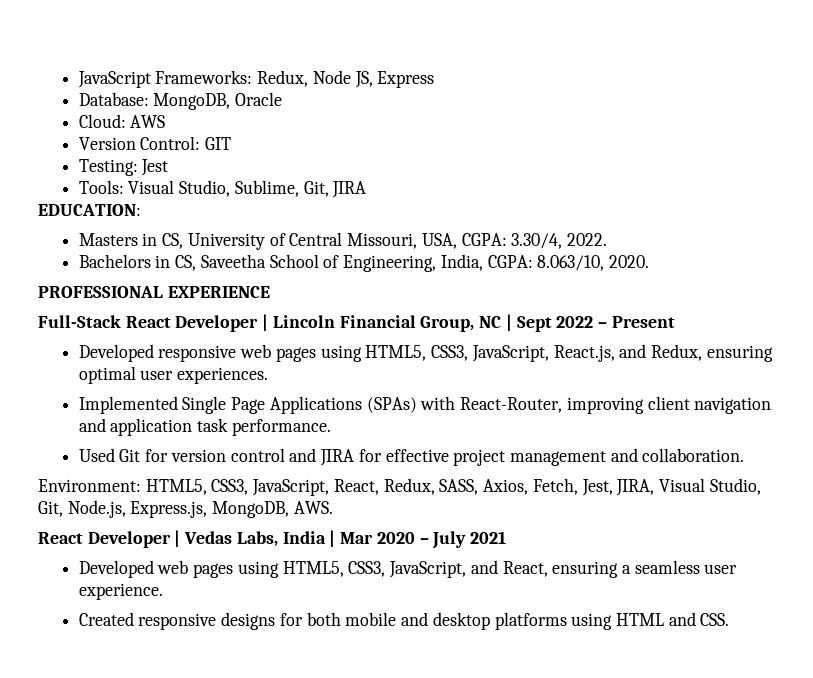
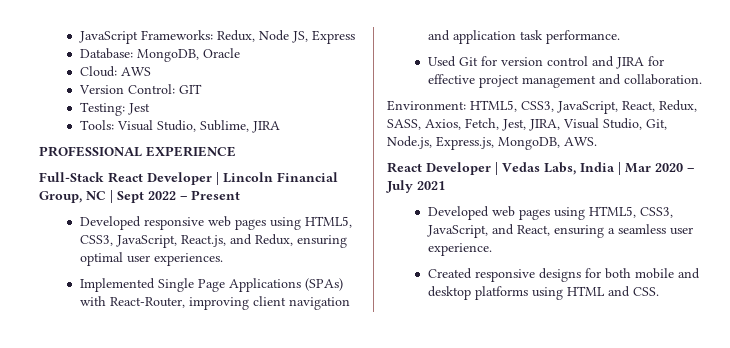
- Tools: Visual Studio, Sublime, Git, JIRA
- EDUCATION:
- Masters in CS, University of Central Missouri, USA, CGPA: 3.30/4, 2022.
- Bachelors in CS, Saveetha School of Engineering, India, CGPA: 8.063/10, 2020.
+ Tools: Visual Studio, Sublime, JIRA

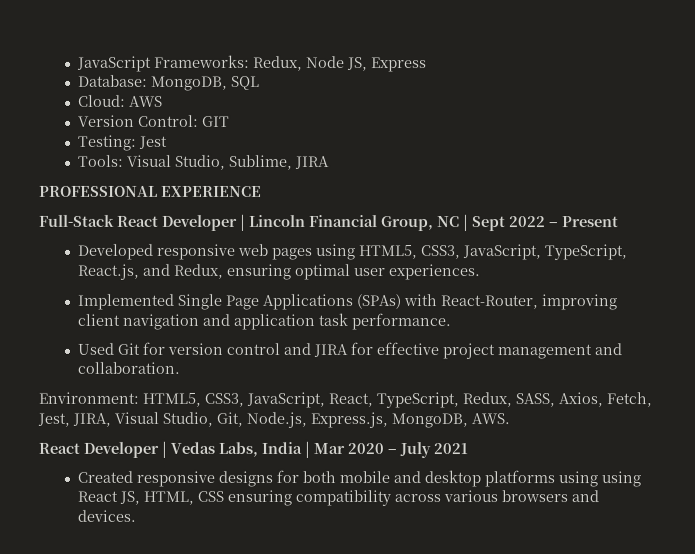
- Database: MongoDB, Oracle
+ Database: MongoDB, SQL
- Developed responsive web pages using HTML5, CSS3, JavaScript, React.js, and Redux, ensuring optimal user experiences.
+ Developed responsive web pages using HTML5, CSS3, JavaScript, TypeScript, React.js, and Redux, ensuring optimal user experiences.
- Environment: HTML5, CSS3, JavaScript, React, Redux, SASS, Axios, Fetch, Jest, JIRA, Visual Studio, Git, Node.js, Express.js, MongoDB, AWS.
+ Environment: HTML5, CSS3, JavaScript, React, TypeScript, Redux, SASS, Axios, Fetch, Jest, JIRA, Visual Studio, Git, Node.js, Express.js, MongoDB, AWS.
- Developed web pages using HTML5, CSS3, JavaScript, and React, ensuring a seamless user experience.
- Created responsive designs for both mobile and desktop platforms using HTML and CSS.
+ Created responsive designs for both mobile and desktop platforms using using React JS, HTML, CSS ensuring compatibility across various browsers and devices.

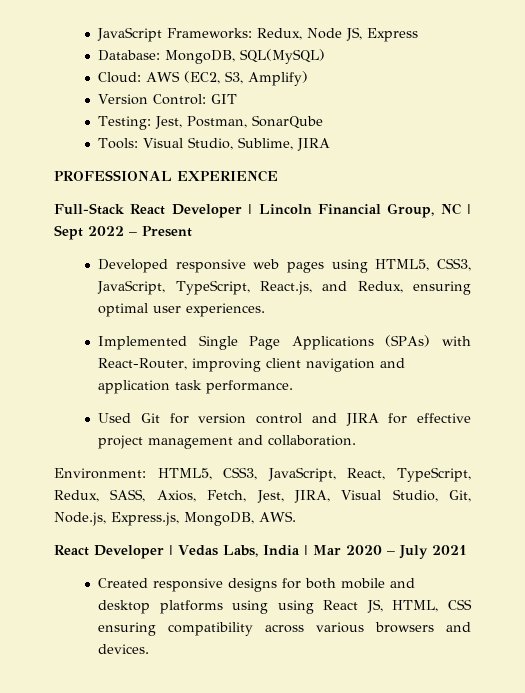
- Database: MongoDB, SQL
+ Database: MongoDB, SQL(MySQL)
- Cloud: AWS
+ Cloud: AWS (EC2, S3, Amplify)
- Testing: Jest
+ Testing: Jest, Postman, SonarQube

